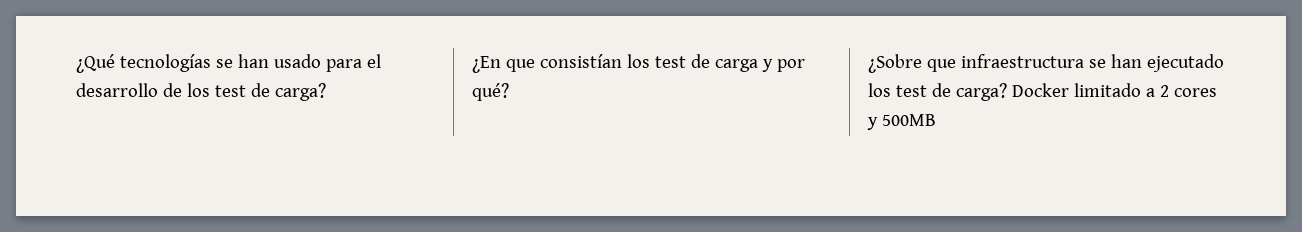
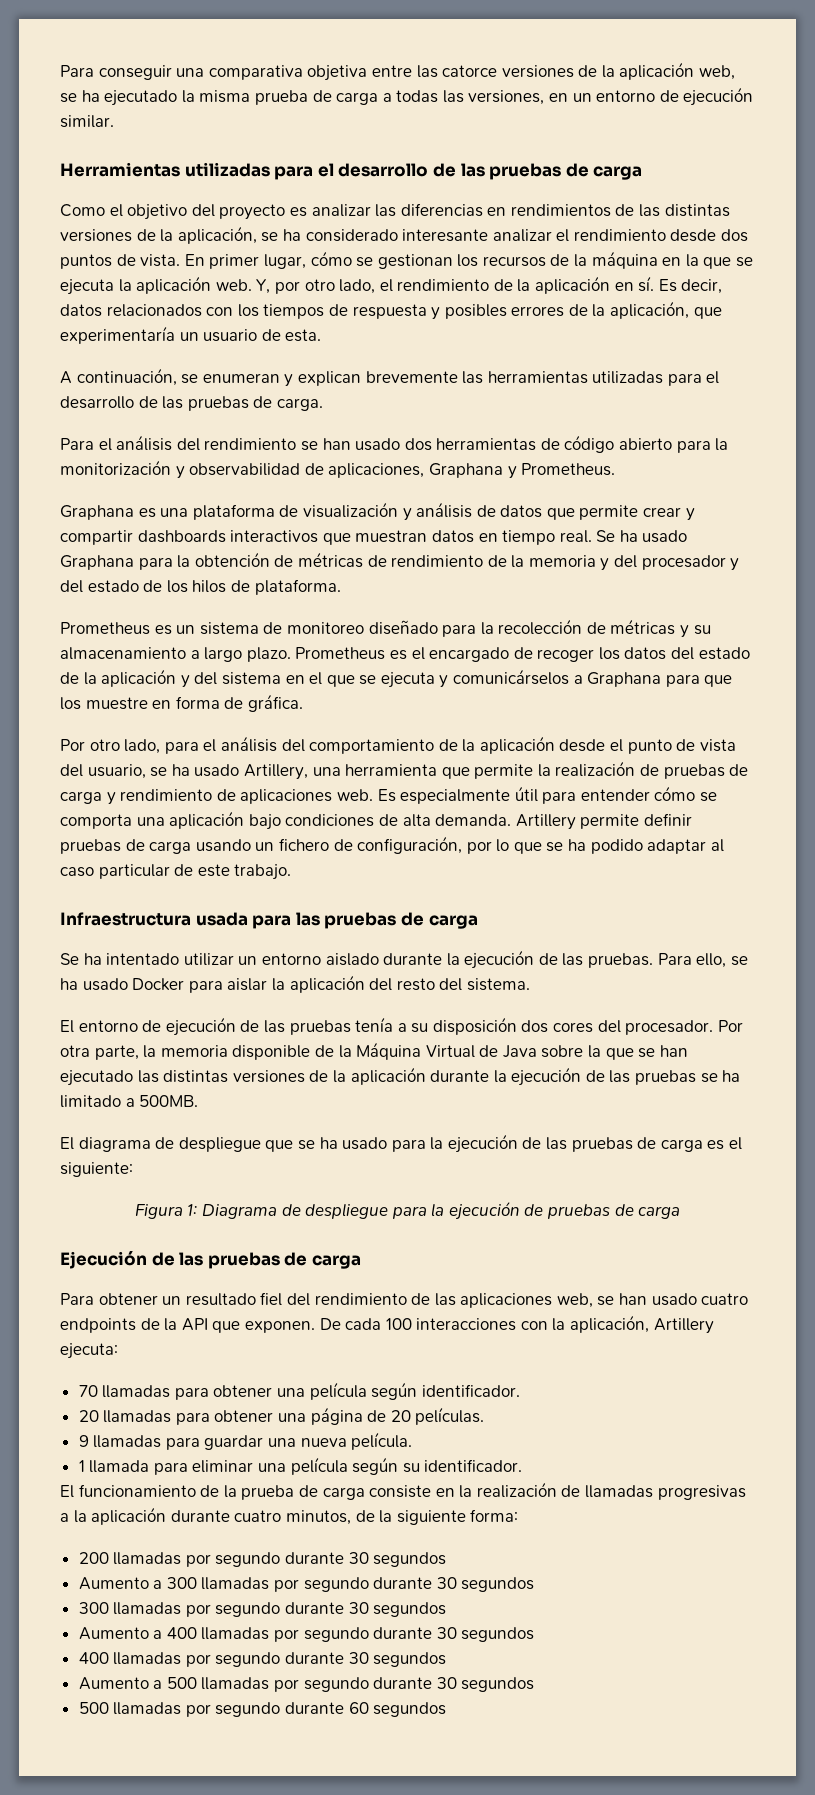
- ¿Qué tecnologías se han usado para el desarrollo de los test de carga?
- ¿En que consistían los test de carga y por qué?
- ¿Sobre que infraestructura se han ejecutado los test de carga? Docker limitado a 2 cores y 500MB
+ Para conseguir una comparativa objetiva entre las catorce versiones de la aplicación web, se ha ejecutado la misma prueba de carga a todas las versiones, en un entorno de ejecución similar.
+ Herramientas utilizadas para el desarrollo de las pruebas de carga
+ Como el objetivo del proyecto es analizar las diferencias en rendimientos de las distintas versiones de la aplicación, se ha considerado interesante analizar el rendimiento desde dos puntos de vista. En primer lugar, cómo se gestionan los recursos de la máquina en la que se ejecuta la aplicación web. Y, por otro lado, el rendimiento de la aplicación en sí. Es decir, datos relacionados con los tiempos de respuesta y posibles errores de la aplicación, que experimentaría un usuario de esta.
+ A continuación, se enumeran y explican brevemente las herramientas utilizadas para el desarrollo de las pruebas de carga.
+ Para el análisis del rendimiento se han usado dos herramientas de código abierto para la monitorización y observabilidad de aplicaciones, Graphana y Prometheus.
+ Graphana es una plataforma de visualización y análisis de datos que permite crear y compartir dashboards interactivos que muestran datos en tiempo real. Se ha usado Graphana para la obtención de métricas de rendimiento de la memoria y del procesador y del estado de los hilos de plataforma.
+ Prometheus es un sistema de monitoreo diseñado para la recolección de métricas y su almacenamiento a largo plazo. Prometheus es el encargado de recoger los datos del estado de la aplicación y del sistema en el que se ejecuta y comunicárselos a Graphana para que los muestre en forma de gráfica.
+ Por otro lado, para el análisis del comportamiento de la aplicación desde el punto de vista del usuario, se ha usado Artillery, una herramienta que permite la realización de pruebas de carga y rendimiento de aplicaciones web. Es especialmente útil para entender cómo se comporta una aplicación bajo condiciones de alta demanda. Artillery permite definir pruebas de carga usando un fichero de configuración, por lo que se ha podido adaptar al caso particular de este trabajo.
+ Infraestructura usada para las pruebas de carga
+ Se ha intentado utilizar un entorno aislado durante la ejecución de las pruebas. Para ello, se ha usado Docker para aislar la aplicación del resto del sistema.
+ El entorno de ejecución de las pruebas tenía a su disposición dos cores del procesador. Por otra parte, la memoria disponible de la Máquina Virtual de Java sobre la que se han ejecutado las distintas versiones de la aplicación durante la ejecución de las pruebas se ha limitado a 500MB.
+ El diagrama de despliegue que se ha usado para la ejecución de las pruebas de carga es el siguiente:
+ Figura 1: Diagrama de despliegue para la ejecución de pruebas de carga
+ Ejecución de las pruebas de carga
+ Para obtener un resultado fiel del rendimiento de las aplicaciones web, se han usado cuatro endpoints de la API que exponen. De cada 100 interacciones con la aplicación, Artillery ejecuta:
+ 70 llamadas para obtener una película según identificador.
+ 20 llamadas para obtener una página de 20 películas.
+ 9 llamadas para guardar una nueva película.
+ 1 llamada para eliminar una película según su identificador.
+ El funcionamiento de la prueba de carga consiste en la realización de llamadas progresivas a la aplicación durante cuatro minutos, de la siguiente forma:
+ 200 llamadas por segundo durante 30 segundos
+ Aumento a 300 llamadas por segundo durante 30 segundos
+ 300 llamadas por segundo durante 30 segundos
+ Aumento a 400 llamadas por segundo durante 30 segundos
+ 400 llamadas por segundo durante 30 segundos
+ Aumento a 500 llamadas por segundo durante 30 segundos
+ 500 llamadas por segundo durante 60 segundos

